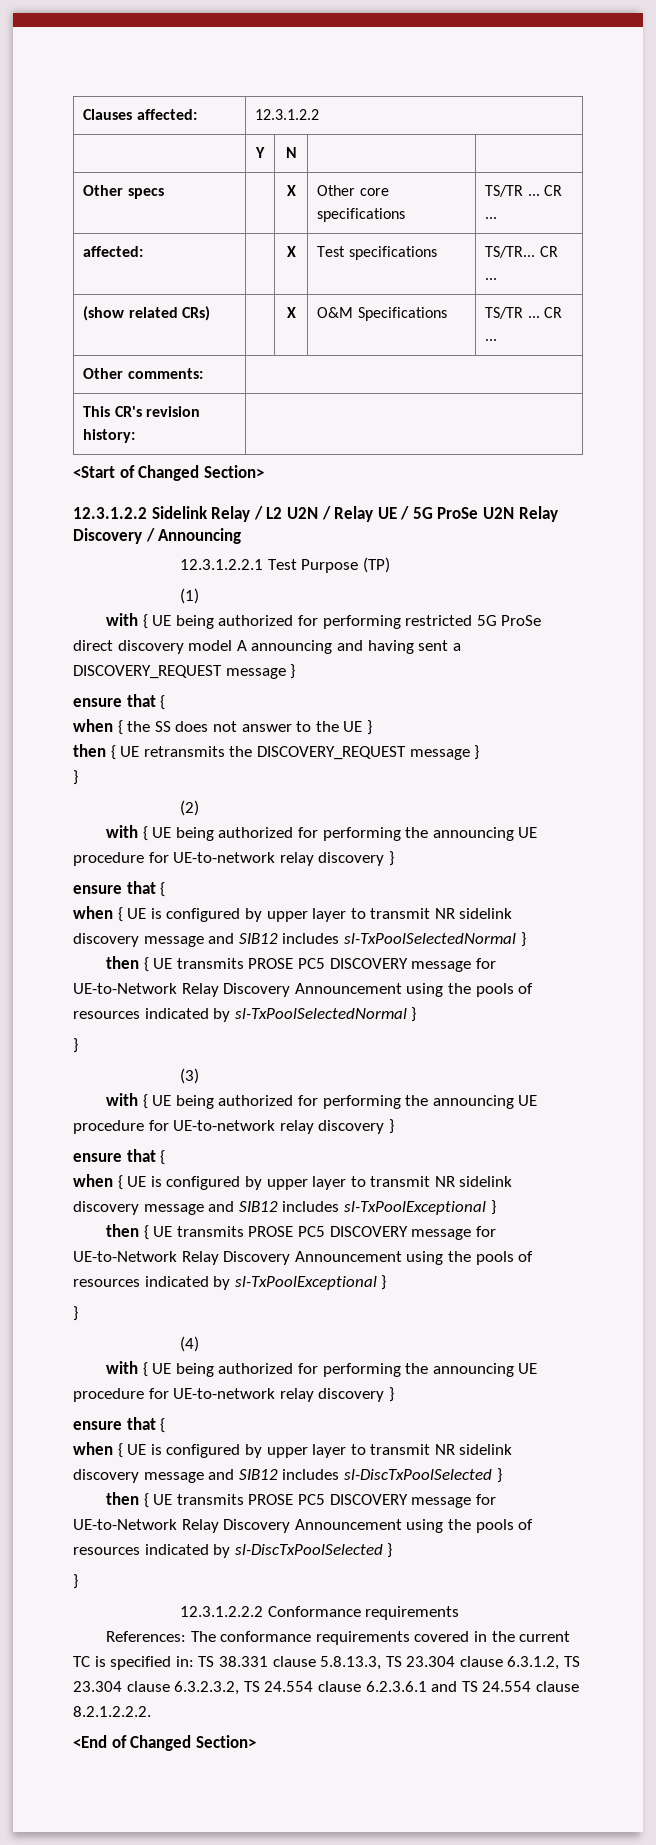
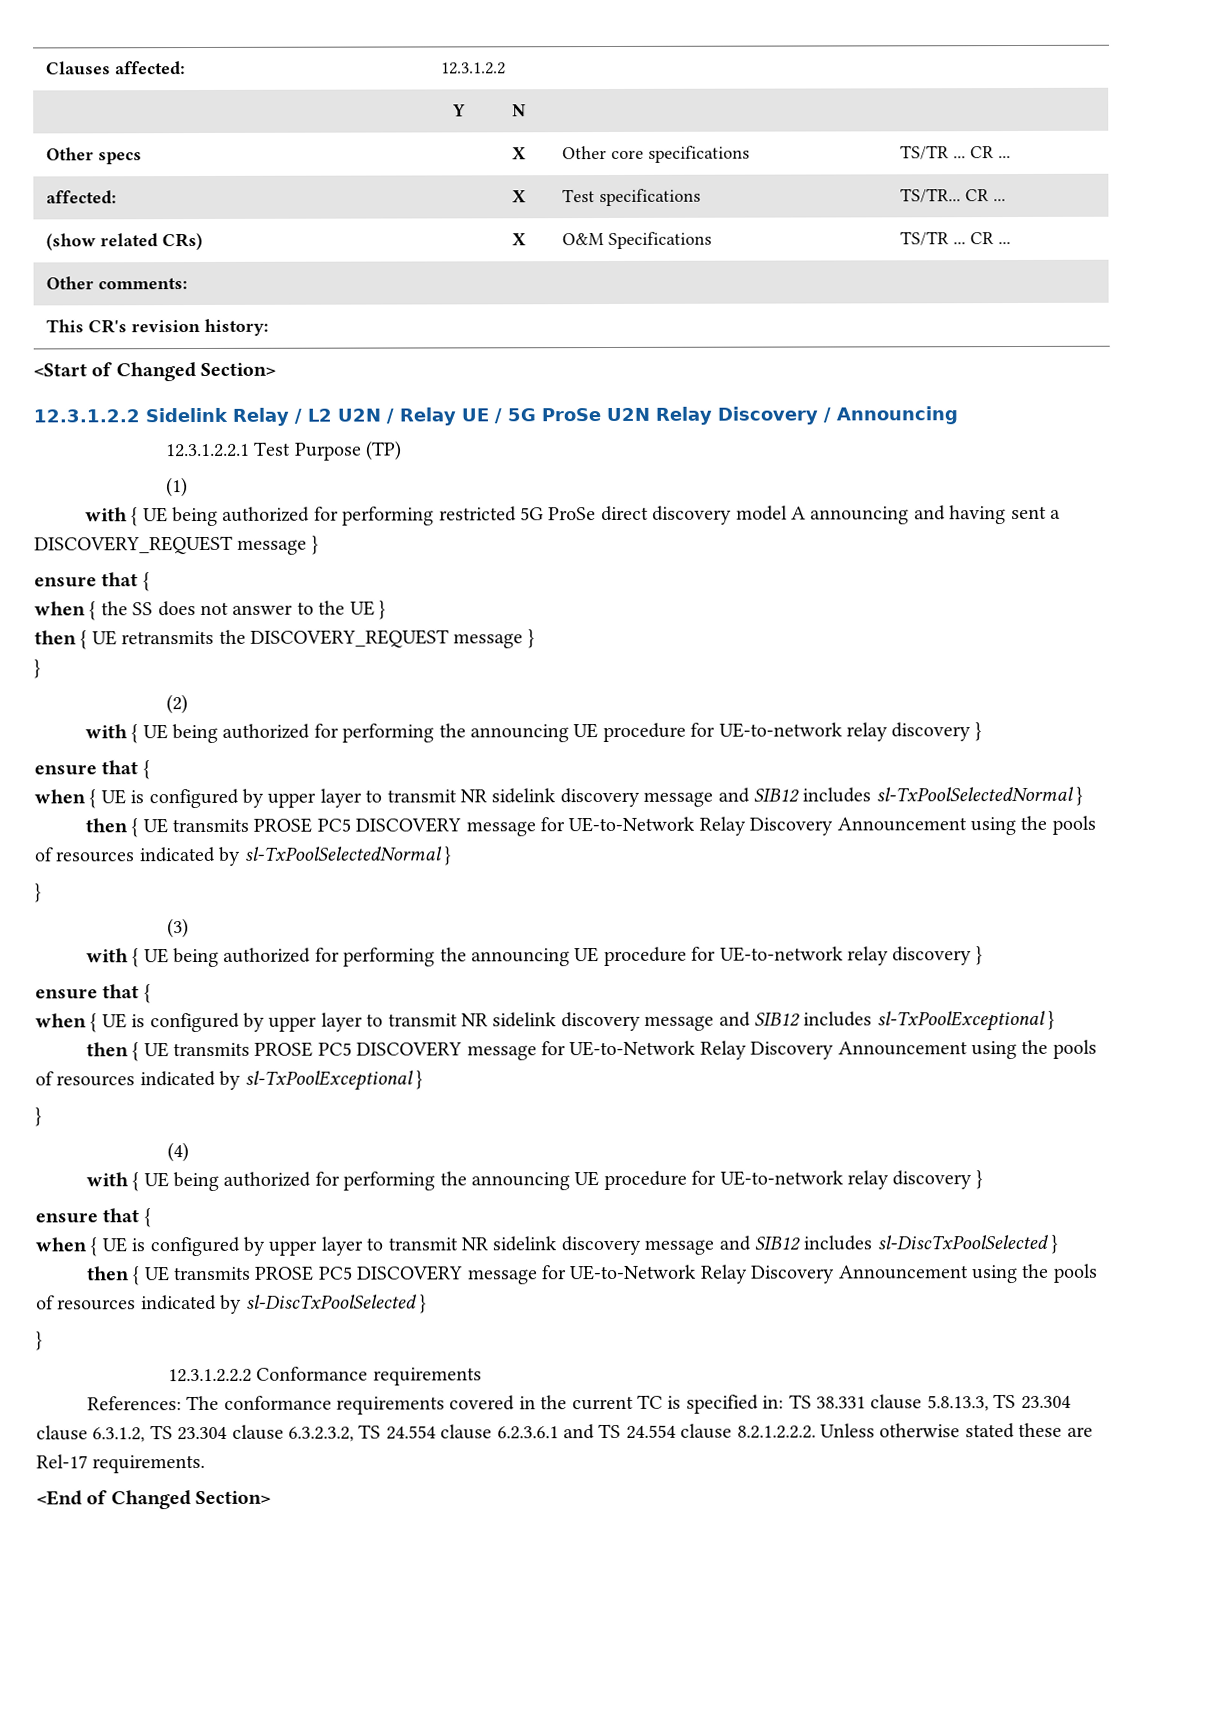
- References: The conformance requirements covered in the current TC is specified in: TS 38.331 clause 5.8.13.3, TS 23.304 clause 6.3.1.2, TS 23.304 clause 6.3.2.3.2, TS 24.554 clause 6.2.3.6.1 and TS 24.554 clause 8.2.1.2.2.2.
+ References: The conformance requirements covered in the current TC is specified in: TS 38.331 clause 5.8.13.3, TS 23.304 clause 6.3.1.2, TS 23.304 clause 6.3.2.3.2, TS 24.554 clause 6.2.3.6.1 and TS 24.554 clause 8.2.1.2.2.2. Unless otherwise stated these are Rel-17 requirements.

